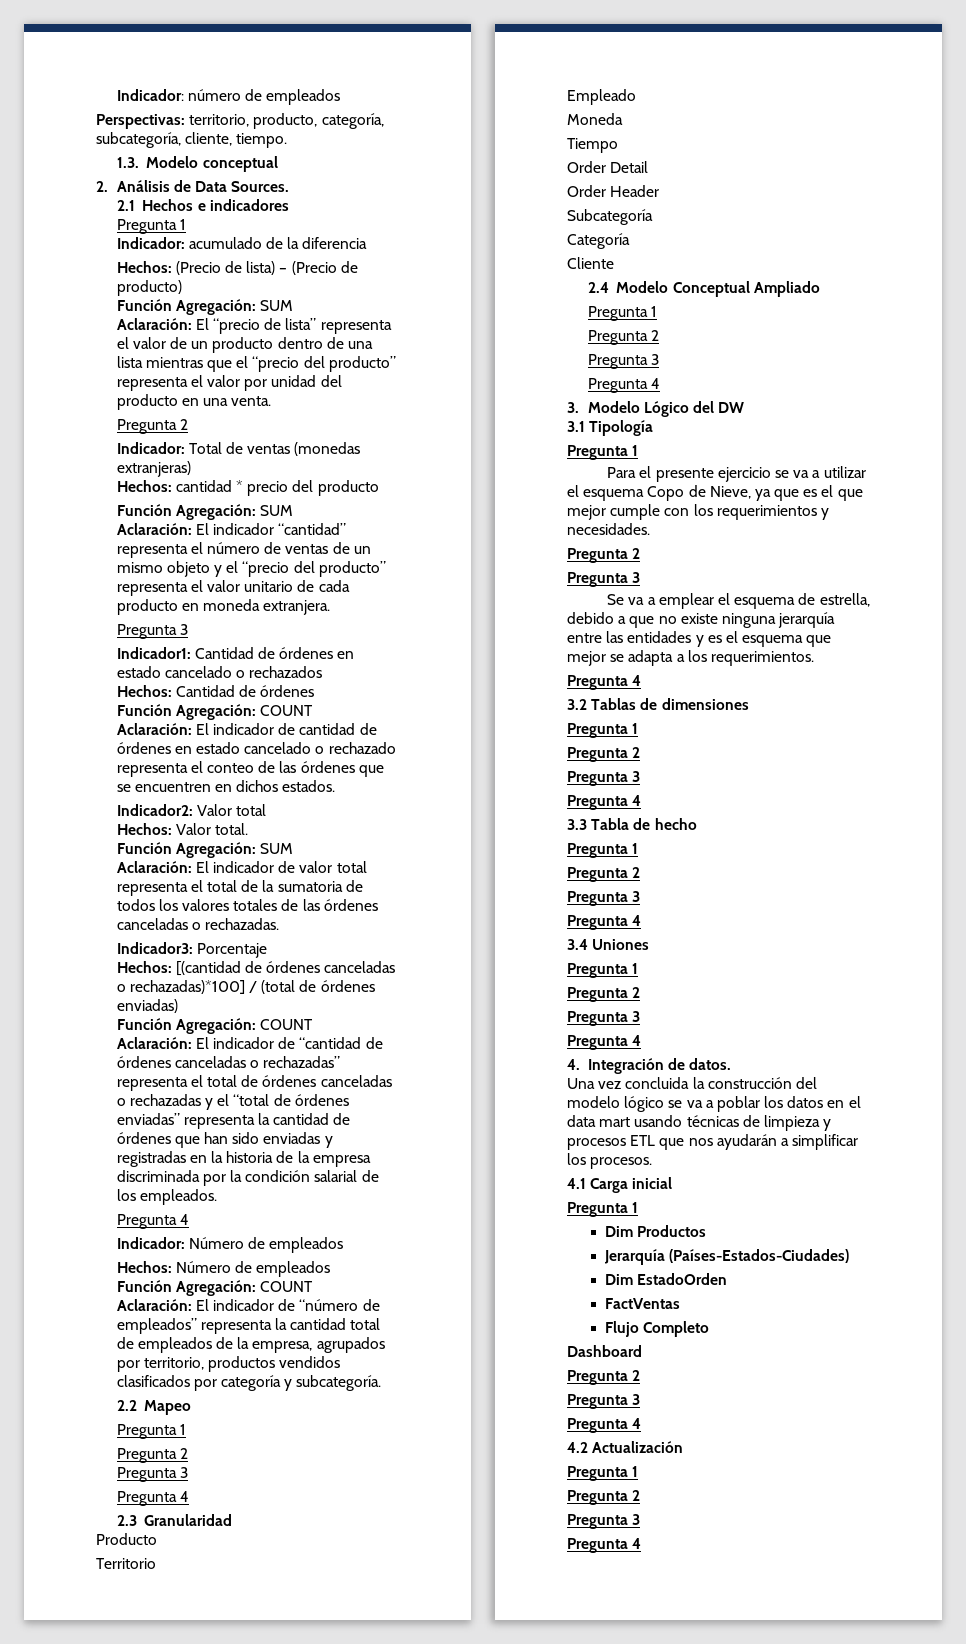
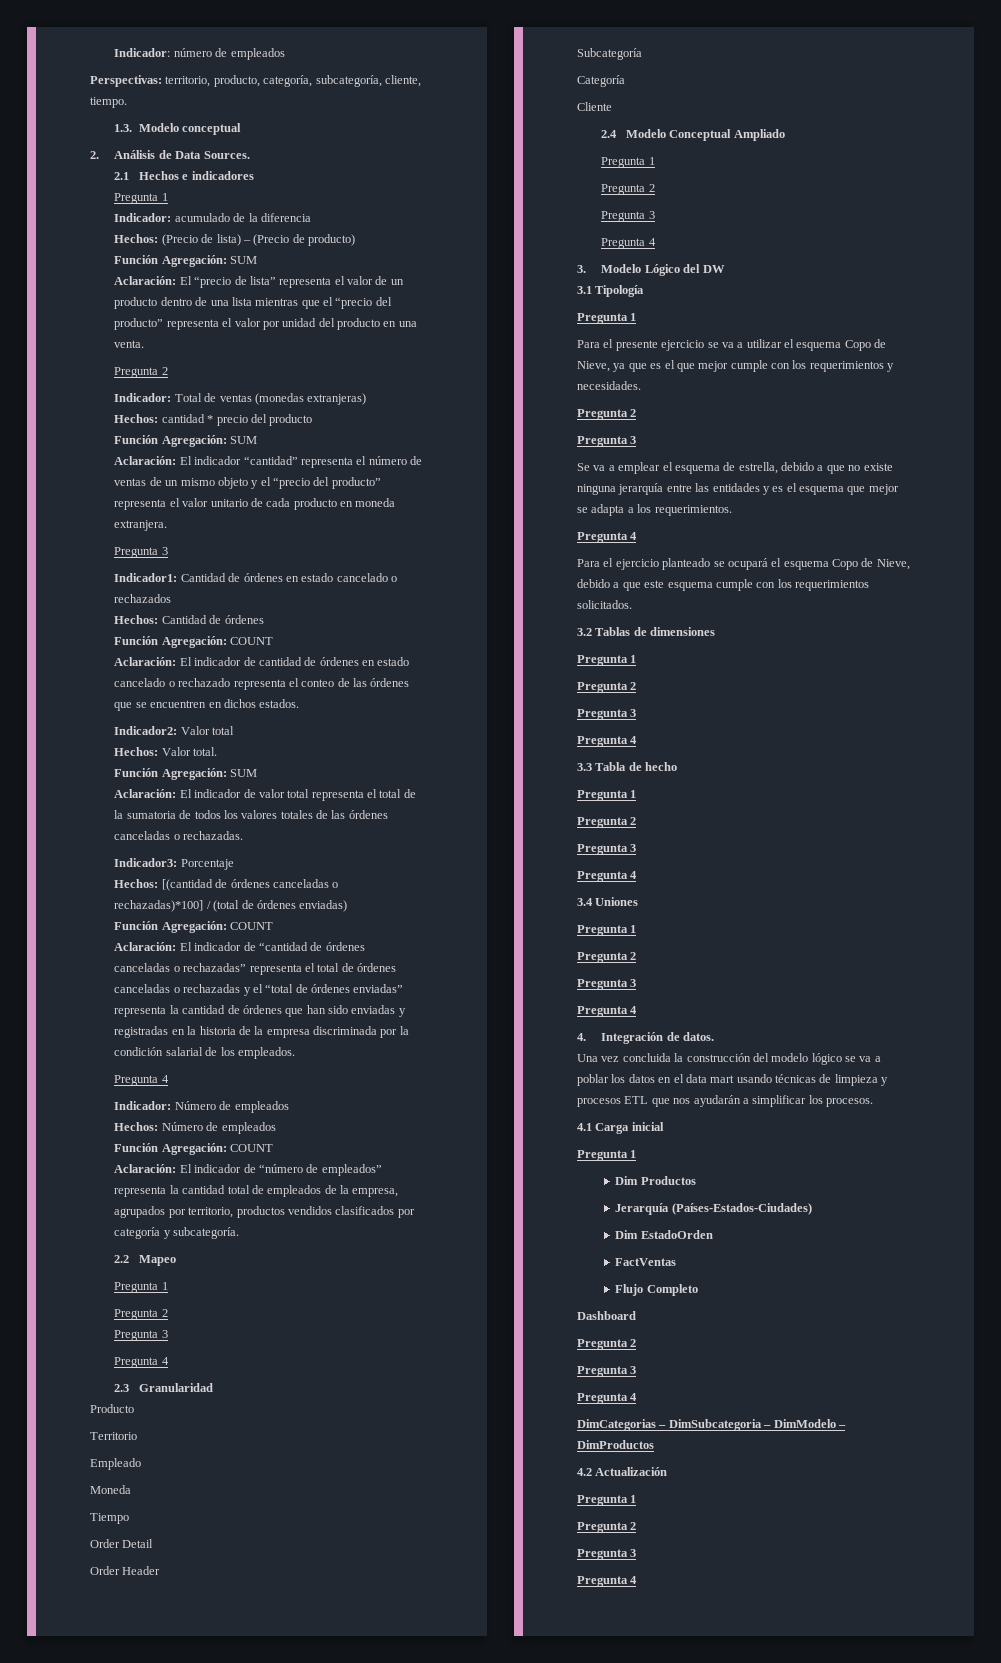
+ Para el ejercicio planteado se ocupará el esquema Copo de Nieve, debido a que este esquema cumple con los requerimientos solicitados.
+ DimCategorias – DimSubcategoria – DimModelo – DimProductos

